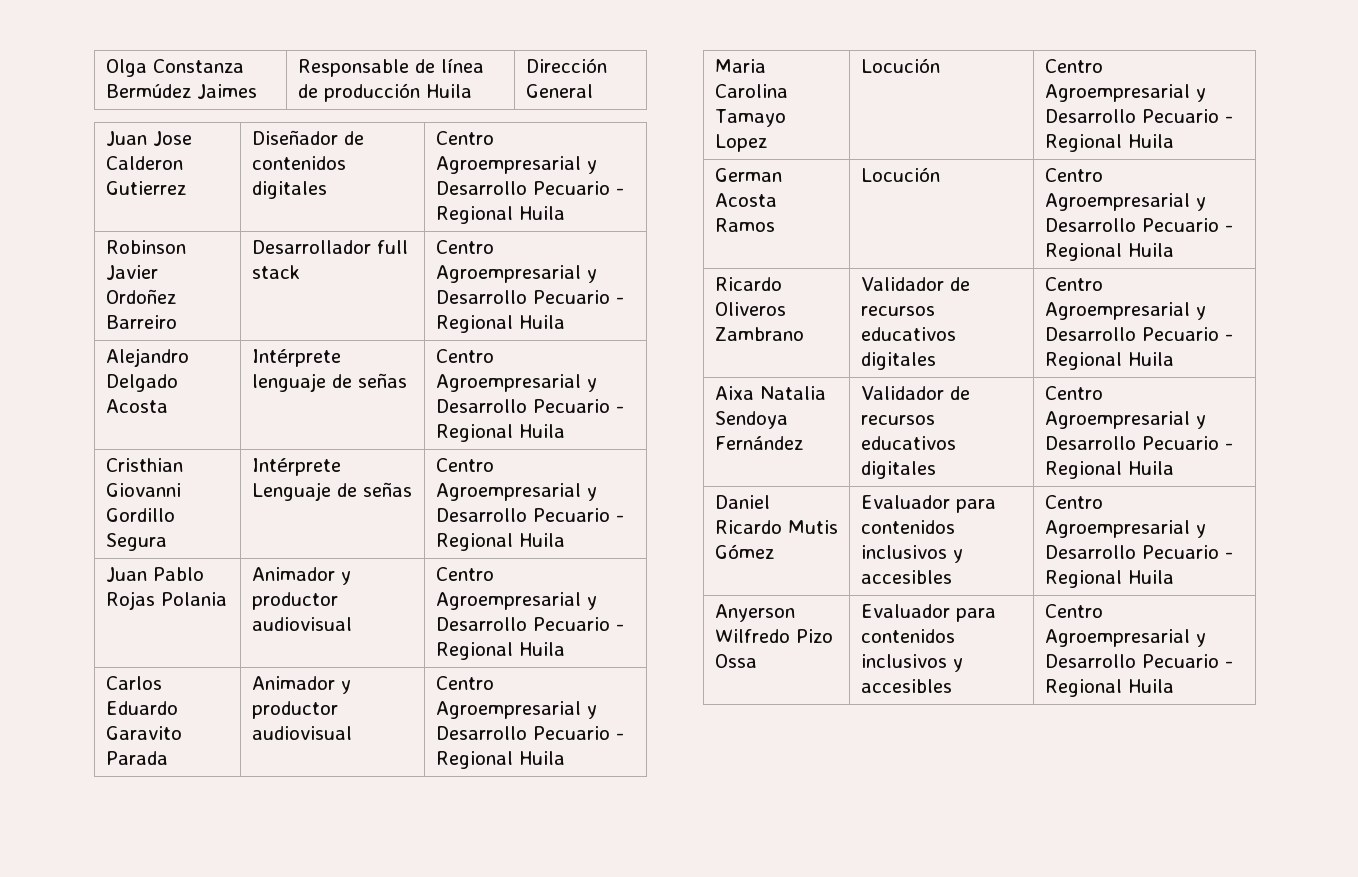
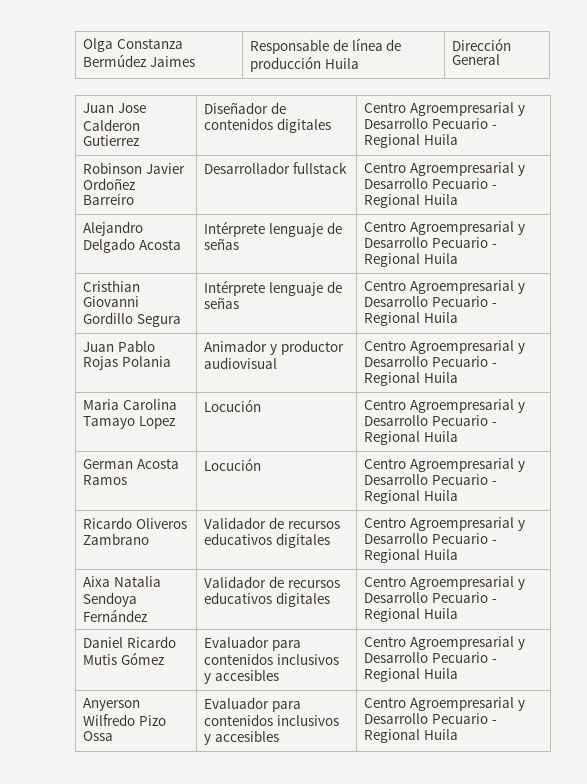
- Robinson Javier Ordoñez Barreiro | Desarrollador full stack | Centro Agroempresarial y Desarrollo Pecuario - Regional Huila
+ Robinson Javier Ordoñez Barreiro | Desarrollador fullstack | Centro Agroempresarial y Desarrollo Pecuario - Regional Huila
- Cristhian Giovanni Gordillo Segura | Intérprete Lenguaje de señas | Centro Agroempresarial y Desarrollo Pecuario - Regional Huila
+ Cristhian Giovanni Gordillo Segura | Intérprete lenguaje de señas | Centro Agroempresarial y Desarrollo Pecuario - Regional Huila
- Carlos Eduardo Garavito Parada | Animador y productor audiovisual | Centro Agroempresarial y Desarrollo Pecuario - Regional Huila

